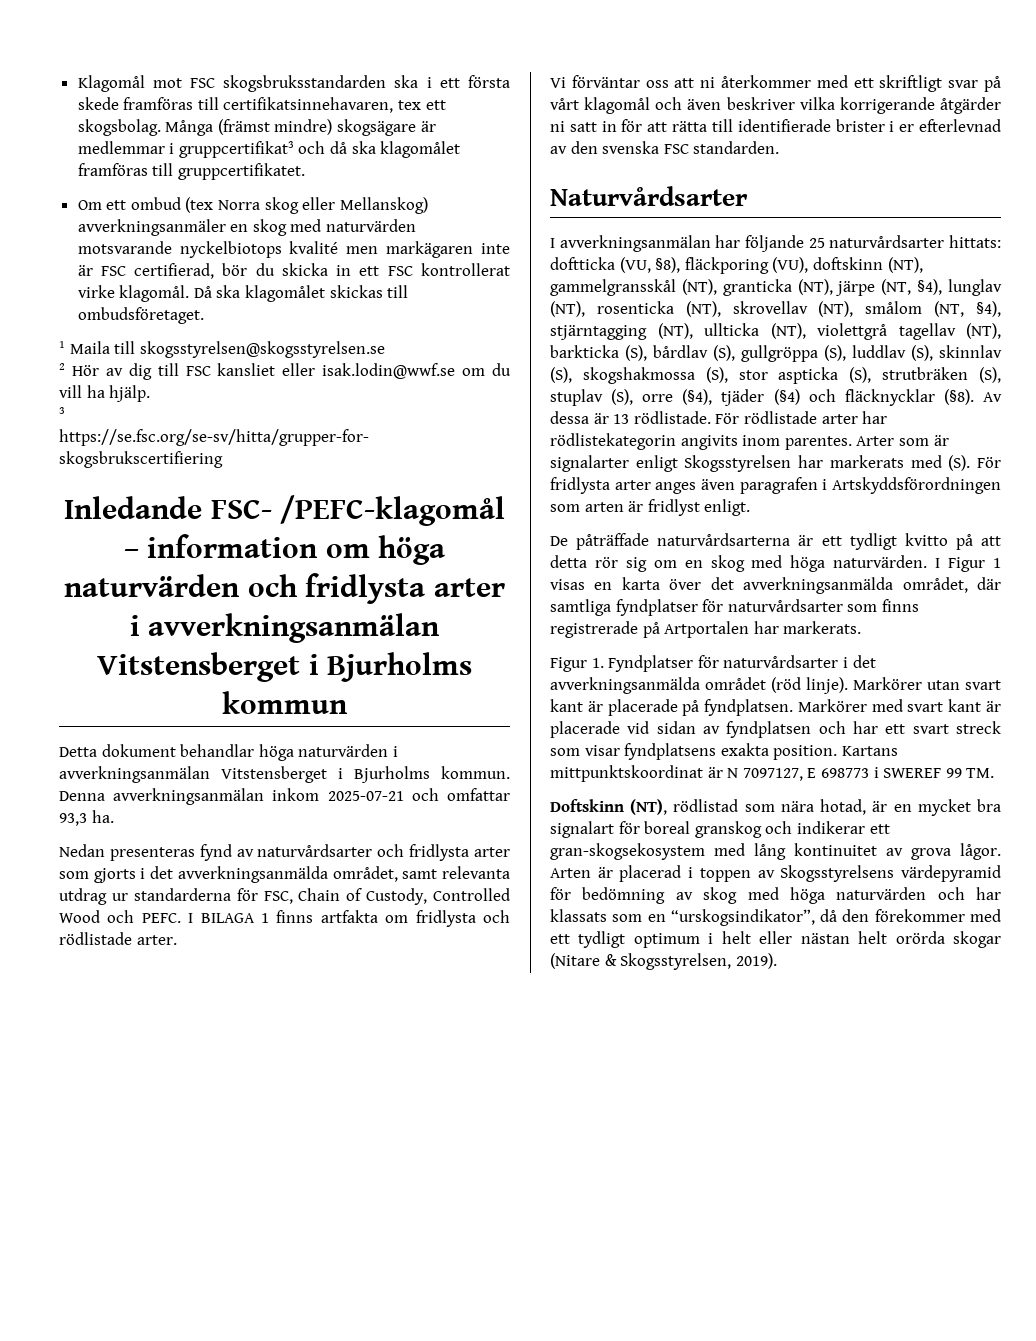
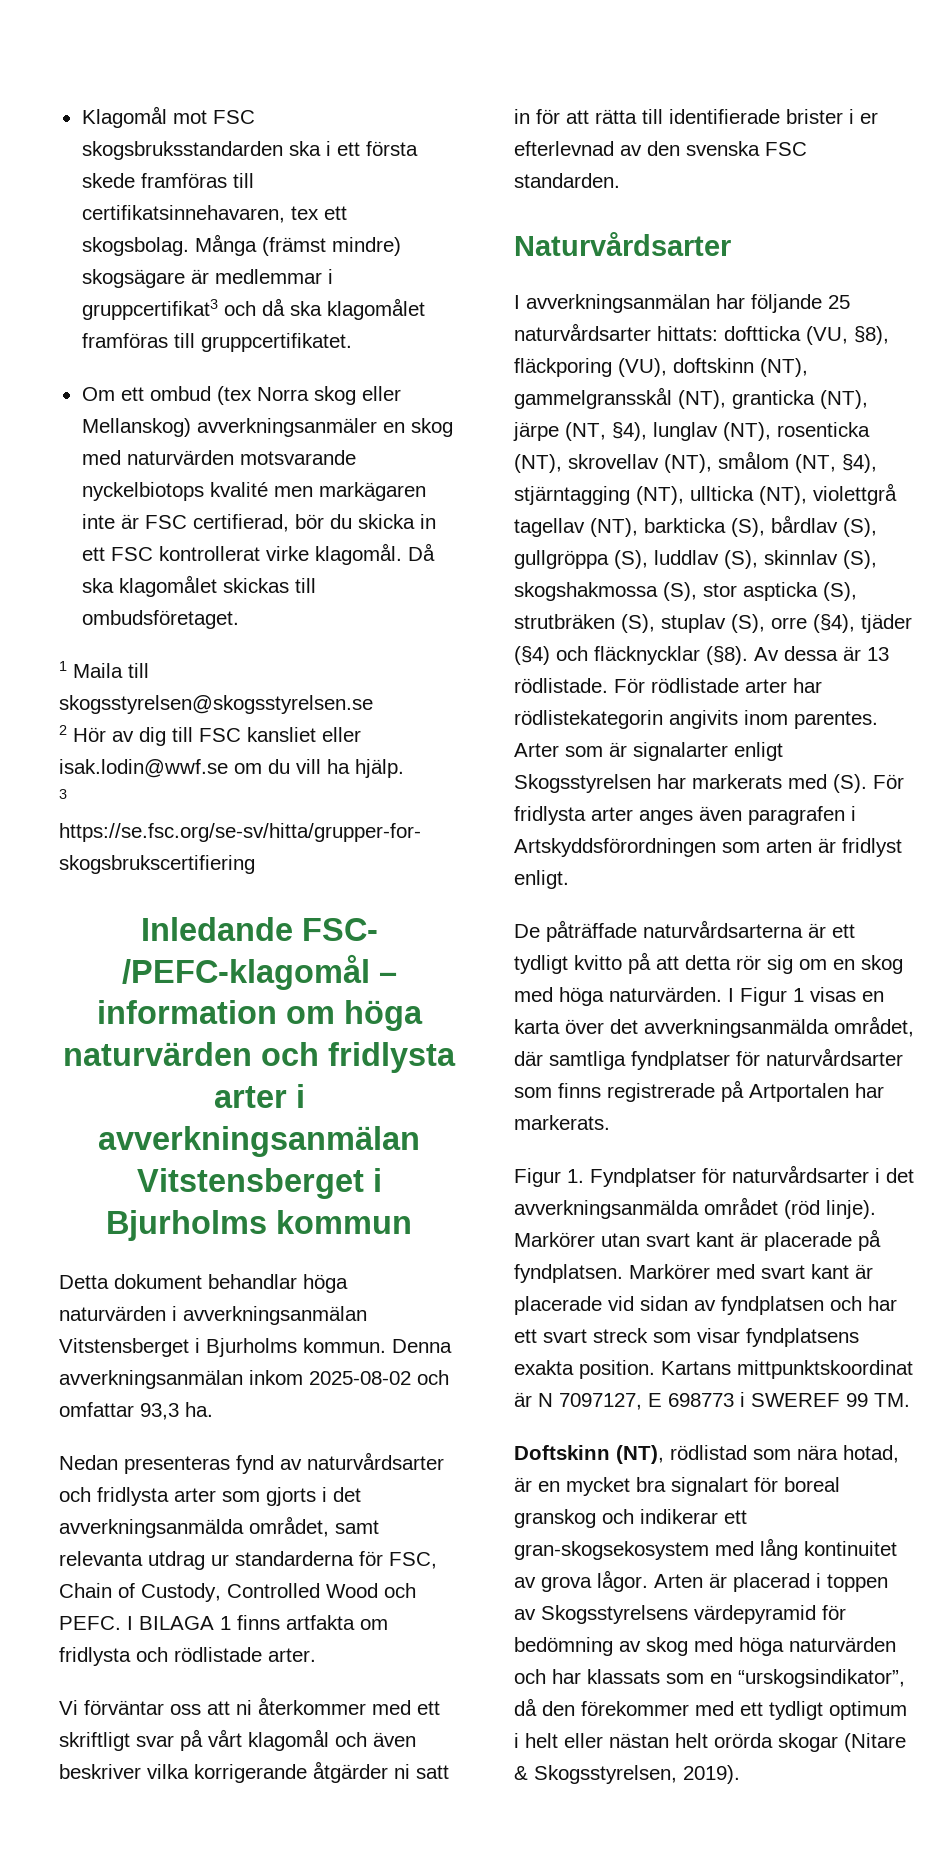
- Denna avverkningsanmälan inkom 2025-07-21 och omfattar 93,3 ha.
+ Denna avverkningsanmälan inkom 2025-08-02 och omfattar 93,3 ha.

